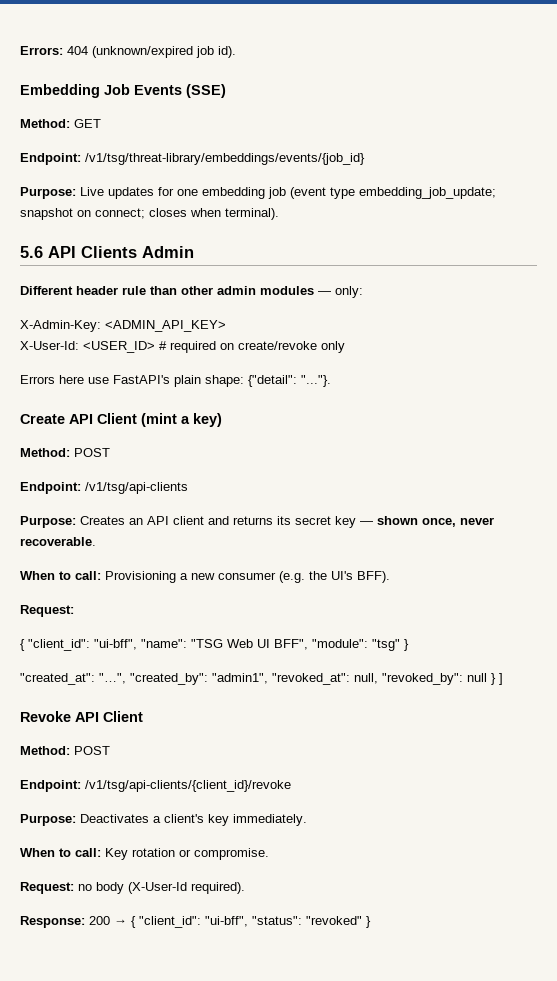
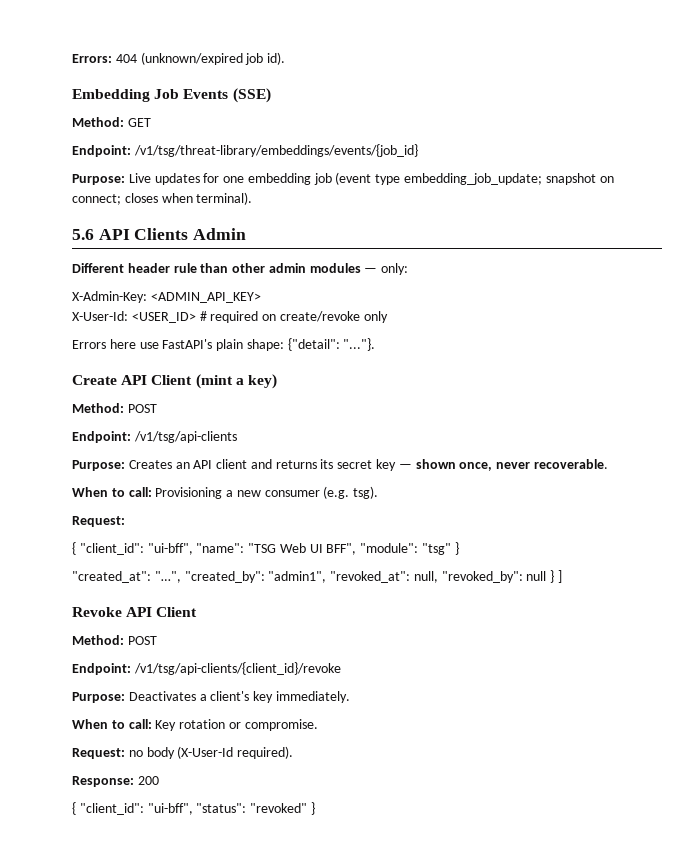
- When to call: Provisioning a new consumer (e.g. the UI's BFF).
+ When to call: Provisioning a new consumer (e.g. tsg).
- Response: 200 → { "client_id": "ui-bff", "status": "revoked" }
+ Response: 200
+ { "client_id": "ui-bff", "status": "revoked" }

